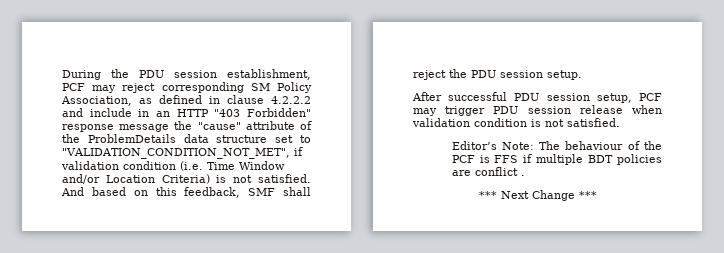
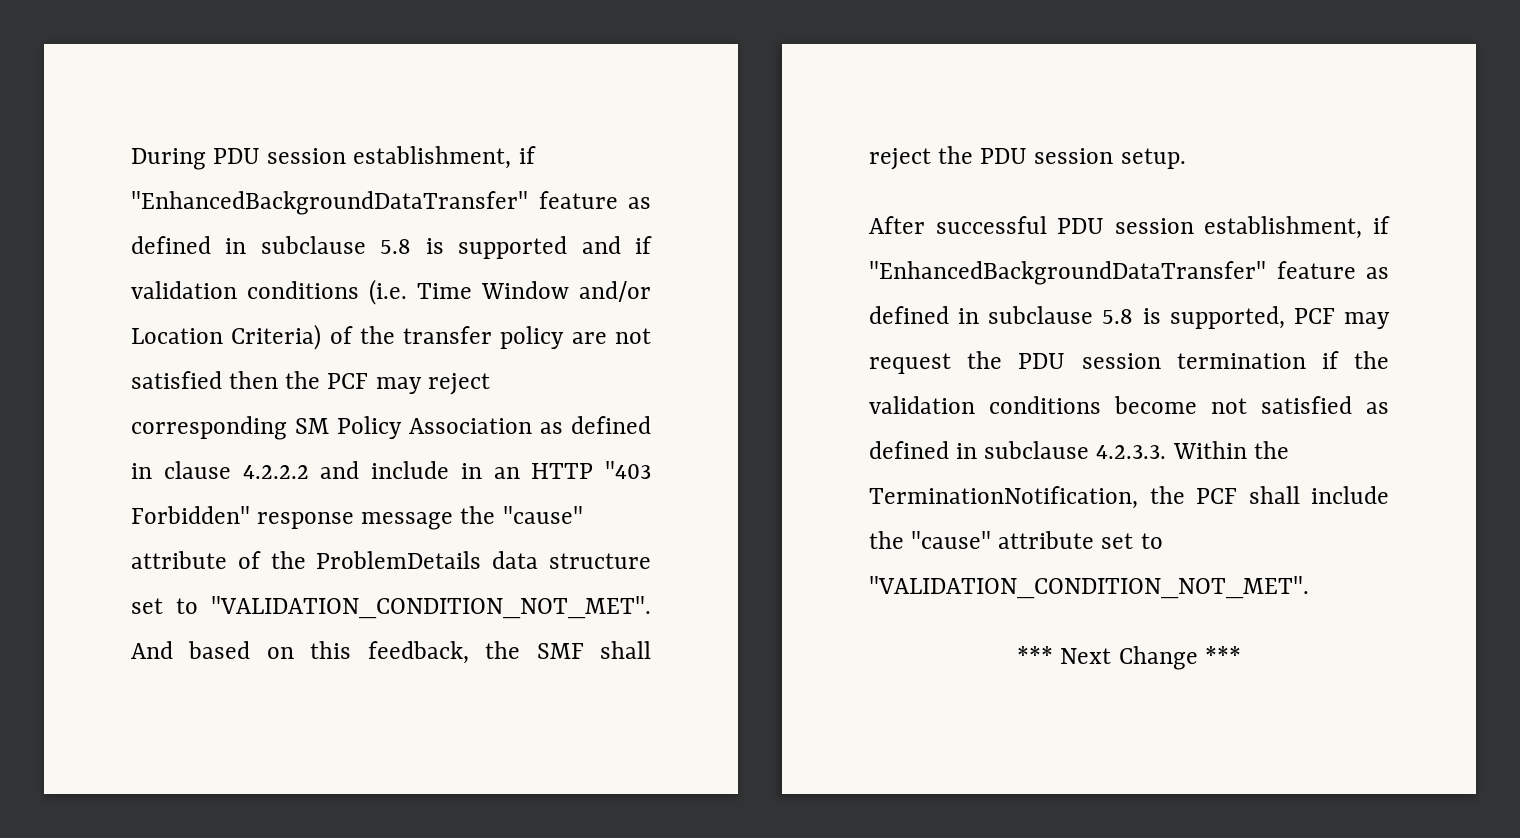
- During the PDU session establishment, PCF may reject corresponding SM Policy Association, as defined in clause 4.2.2.2 and include in an HTTP "403 Forbidden" response message the "cause" attribute of the ProblemDetails data structure set to "VALIDATION_CONDITION_NOT_MET", if validation condition (i.e. Time Window and/or Location Criteria) is not satisfied.
+ During PDU session establishment, if "EnhancedBackgroundDataTransfer" feature as defined in subclause 5.8 is supported and if validation conditions (i.e. Time Window and/or Location Criteria) of the transfer policy are not satisfied then the PCF may reject corresponding SM Policy Association as defined in clause 4.2.2.2 and include in an HTTP "403 Forbidden" response message the "cause" attribute of the ProblemDetails data structure set to "VALIDATION_CONDITION_NOT_MET".
- And based on this feedback, SMF shall reject the PDU session setup.
+ And based on this feedback, the SMF shall reject the PDU session setup.
- After successful PDU session setup, PCF may trigger PDU session release when validation condition is not satisfied.
- Editor’s Note: The behaviour of the PCF is FFS if multiple BDT policies are conflict .
+ After successful PDU session establishment, if "EnhancedBackgroundDataTransfer" feature as defined in subclause 5.8 is supported, PCF may request the PDU session termination if the validation conditions become not satisfied as defined in subclause 4.2.3.3. Within the TerminationNotification, the PCF shall include the "cause" attribute set to "VALIDATION_CONDITION_NOT_MET".

